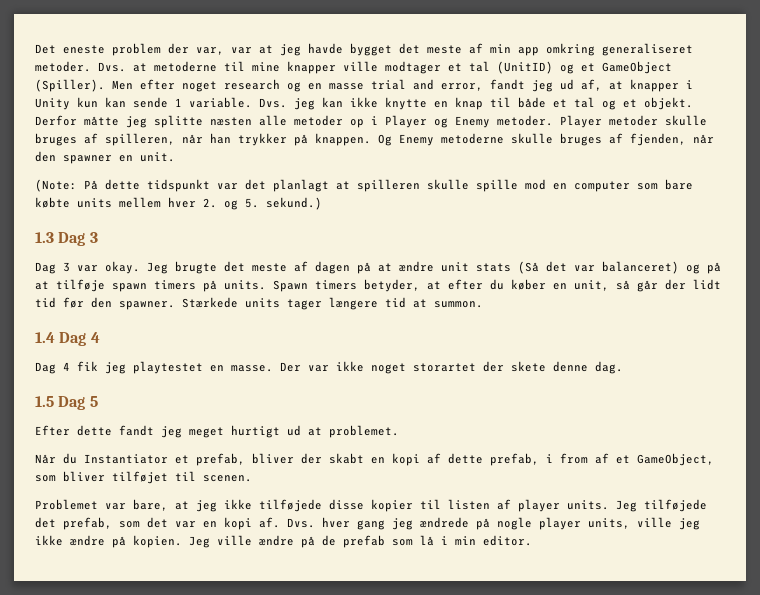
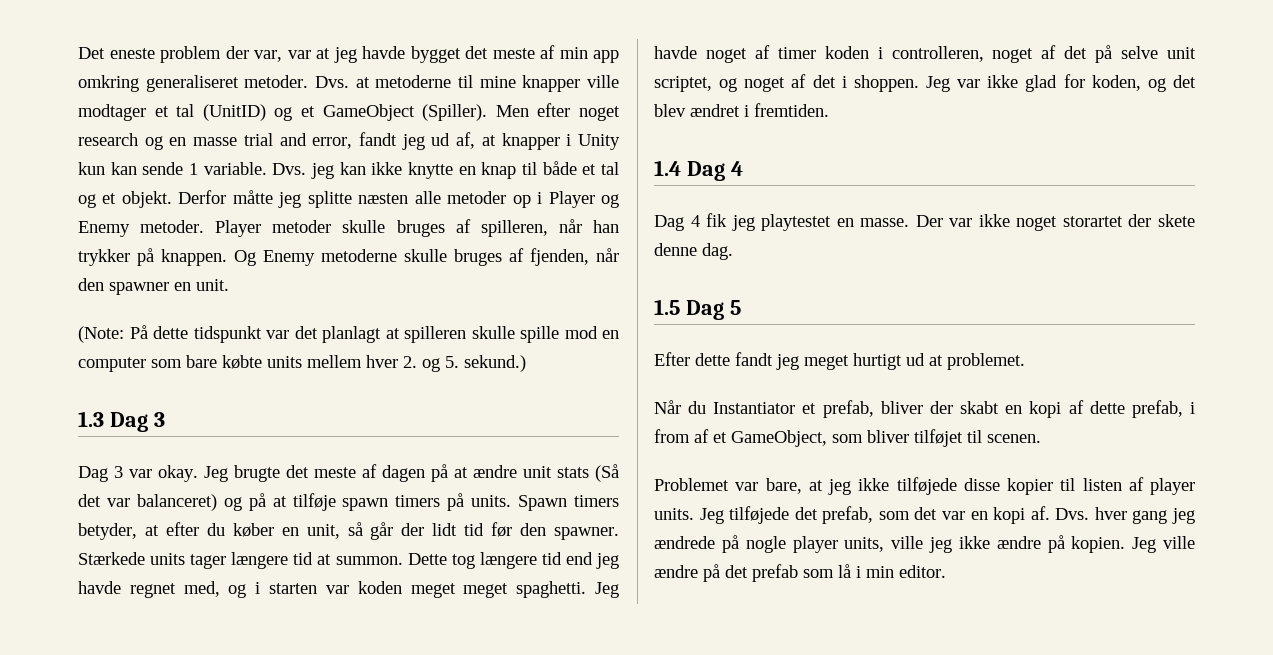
+ Dette tog længere tid end jeg havde regnet med, og i starten var koden meget meget spaghetti. Jeg havde noget af timer koden i controlleren, noget af det på selve unit scriptet, og noget af det i shoppen. Jeg var ikke glad for koden, og det blev ændret i fremtiden.
- Jeg ville ændre på de prefab som lå i min editor.
+ Jeg ville ændre på det prefab som lå i min editor.

